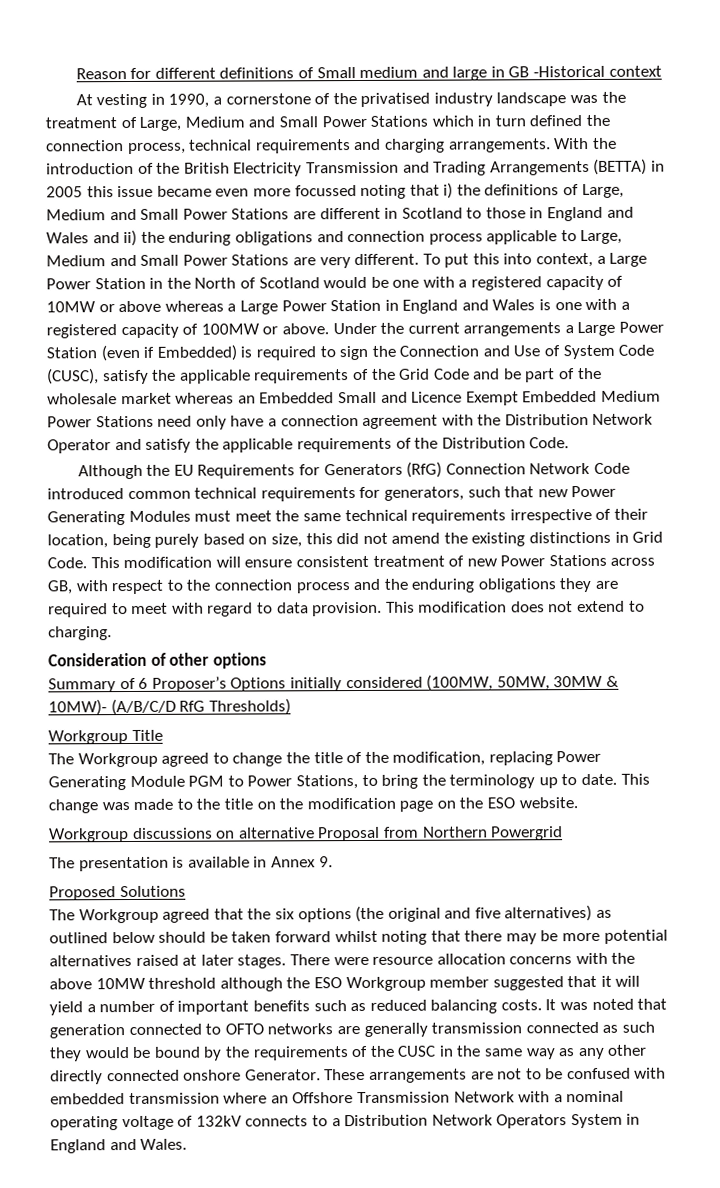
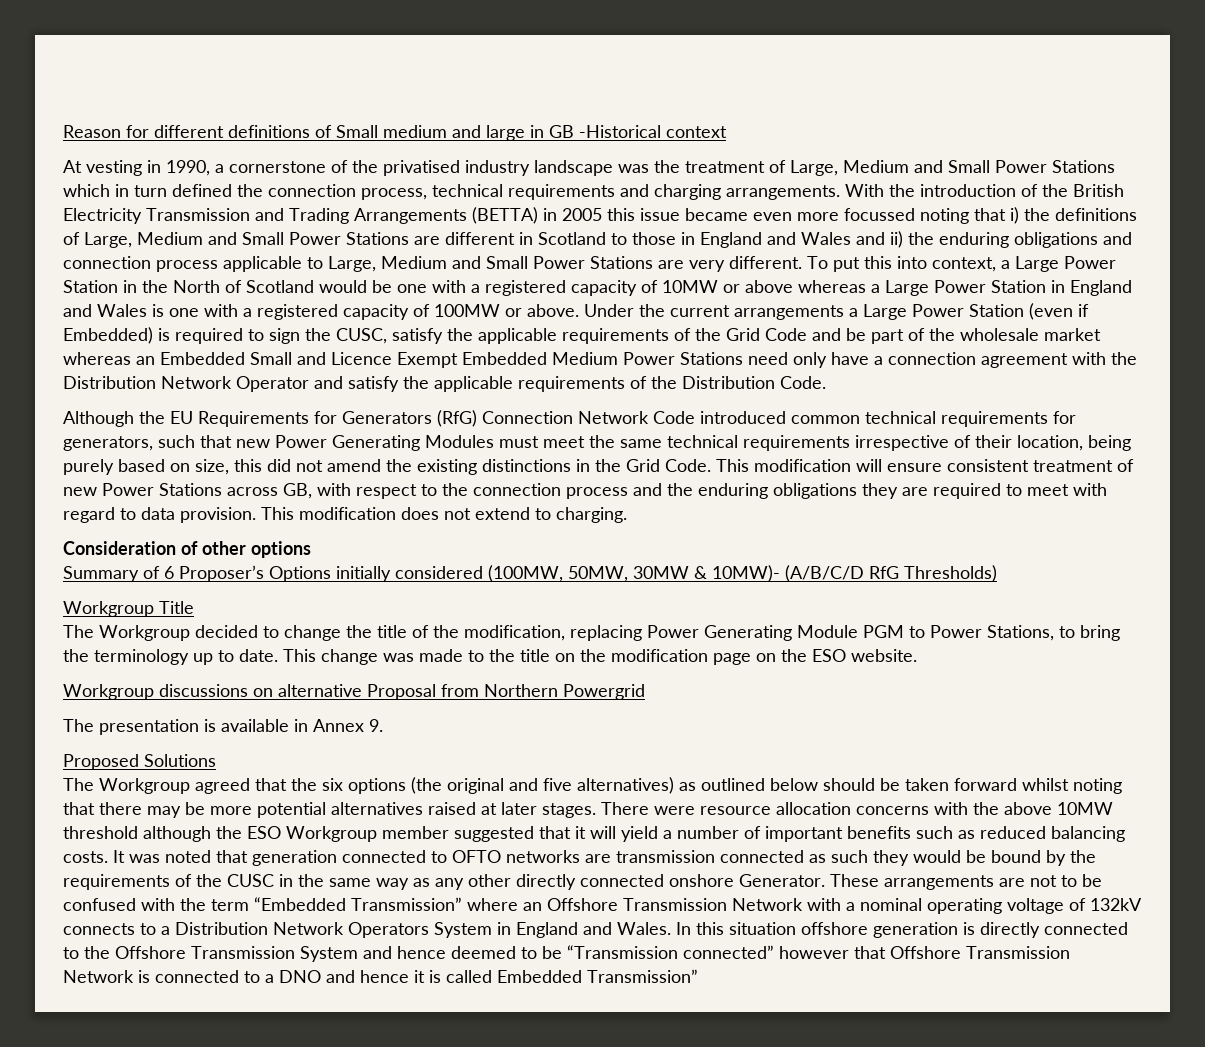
- Under the current arrangements a Large Power Station (even if Embedded) is required to sign the Connection and Use of System Code (CUSC), satisfy the applicable requirements of the Grid Code and be part of the wholesale market whereas an Embedded Small and Licence Exempt Embedded Medium Power Stations need only have a connection agreement with the Distribution Network Operator and satisfy the applicable requirements of the Distribution Code.
+ Under the current arrangements a Large Power Station (even if Embedded) is required to sign the CUSC, satisfy the applicable requirements of the Grid Code and be part of the wholesale market whereas an Embedded Small and Licence Exempt Embedded Medium Power Stations need only have a connection agreement with the Distribution Network Operator and satisfy the applicable requirements of the Distribution Code.
- Although the EU Requirements for Generators (RfG) Connection Network Code introduced common technical requirements for generators, such that new Power Generating Modules must meet the same technical requirements irrespective of their location, being purely based on size, this did not amend the existing distinctions in Grid Code.
+ Although the EU Requirements for Generators (RfG) Connection Network Code introduced common technical requirements for generators, such that new Power Generating Modules must meet the same technical requirements irrespective of their location, being purely based on size, this did not amend the existing distinctions in the Grid Code.
- The Workgroup agreed to change the title of the modification, replacing Power Generating Module PGM to Power Stations, to bring the terminology up to date.
+ The Workgroup decided to change the title of the modification, replacing Power Generating Module PGM to Power Stations, to bring the terminology up to date.
- It was noted that generation connected to OFTO networks are generally transmission connected as such they would be bound by the requirements of the CUSC in the same way as any other directly connected onshore Generator.
+ It was noted that generation connected to OFTO networks are transmission connected as such they would be bound by the requirements of the CUSC in the same way as any other directly connected onshore Generator.
- These arrangements are not to be confused with embedded transmission where an Offshore Transmission Network with a nominal operating voltage of 132kV connects to a Distribution Network Operators System in England and Wales.
+ These arrangements are not to be confused with the term “Embedded Transmission” where an Offshore Transmission Network with a nominal operating voltage of 132kV connects to a Distribution Network Operators System in England and Wales.
+ In this situation offshore generation is directly connected to the Offshore Transmission System and hence deemed to be “Transmission connected” however that Offshore Transmission Network is connected to a DNO and hence it is called Embedded Transmission”

